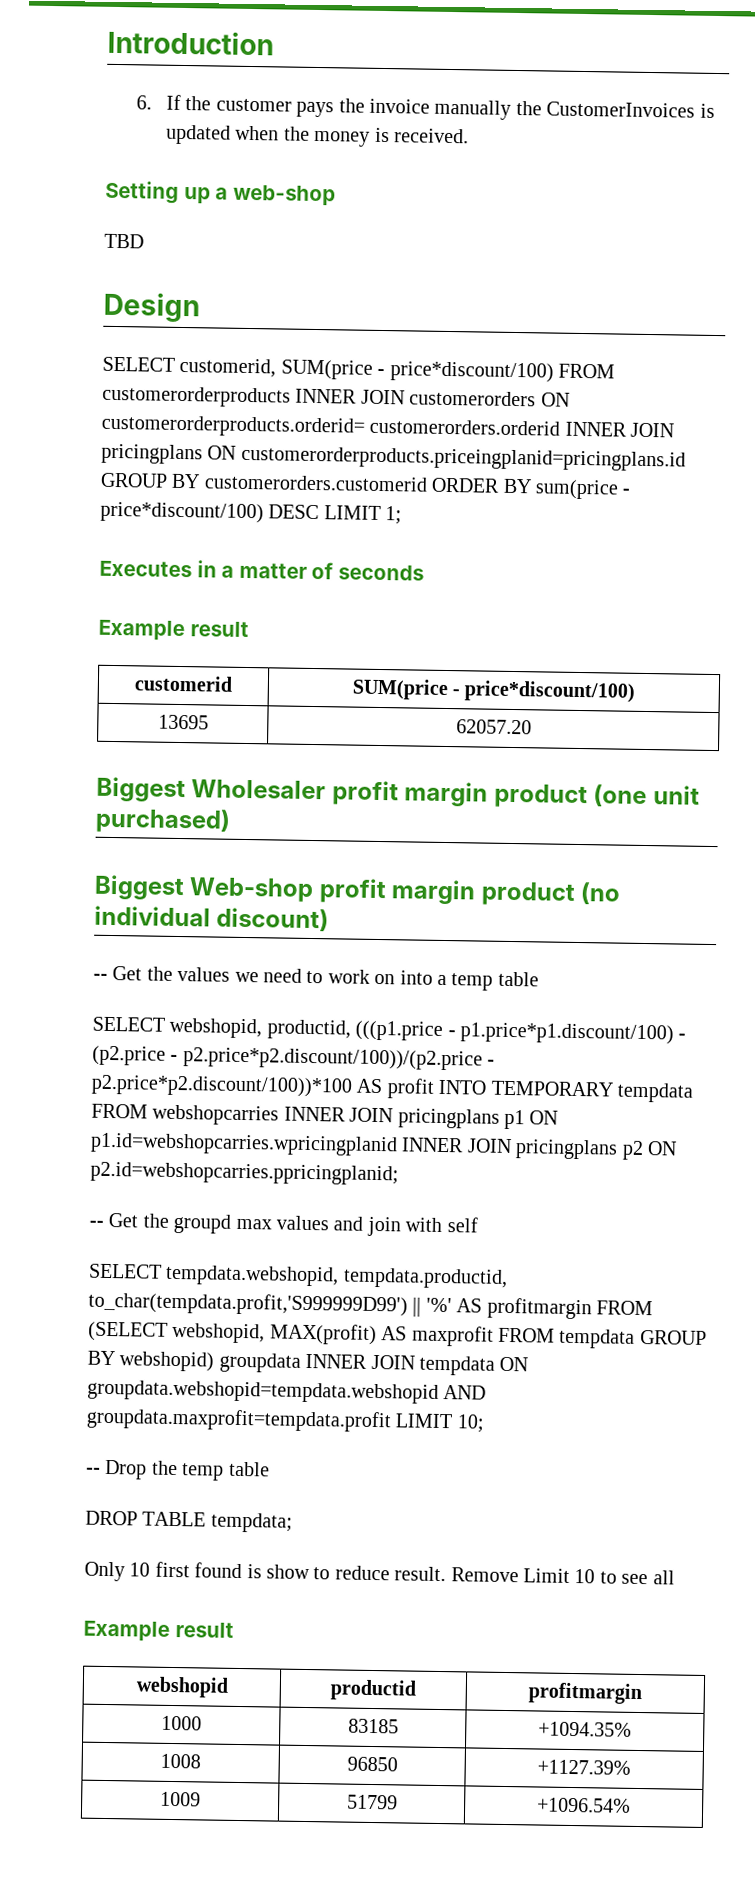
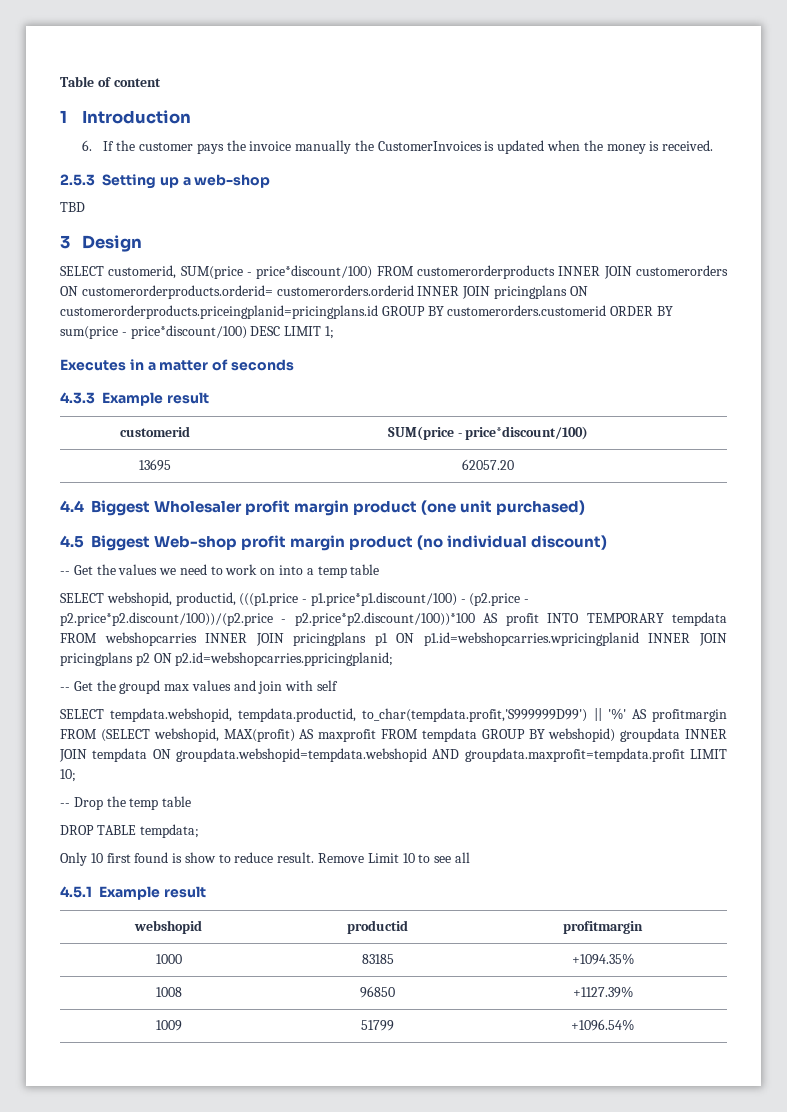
- Introduction
+ Table of content
+ 1 Introduction
- Setting up a web-shop
+ 2.5.3 Setting up a web-shop
- Design
+ 3 Design
  Executes in a matter of seconds
- Example result
+ 4.3.3 Example result
- Biggest Wholesaler profit margin product (one unit purchased)
+ 4.4 Biggest Wholesaler profit margin product (one unit purchased)
- Biggest Web-shop profit margin product (no individual discount)
+ 4.5 Biggest Web-shop profit margin product (no individual discount)
  Remove Limit 10 to see all
- Example result
+ 4.5.1 Example result

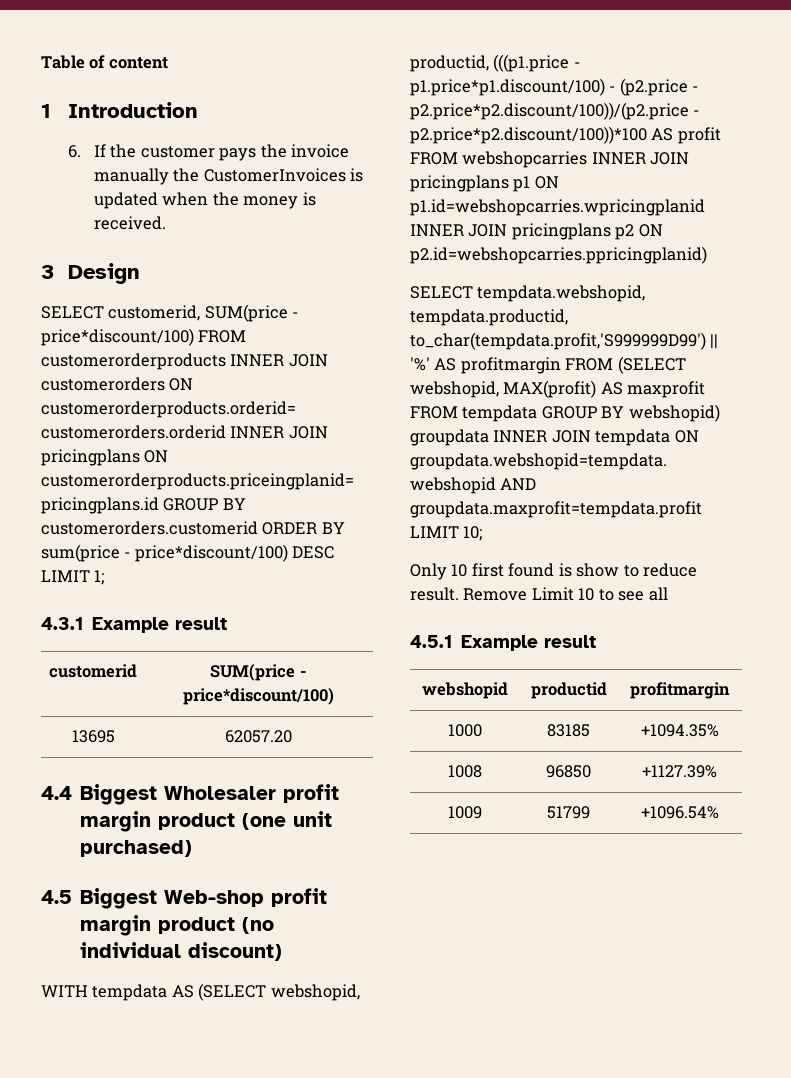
- 2.5.3 Setting up a web-shop
- TBD
- Executes in a matter of seconds
- 4.3.3 Example result
+ 4.3.1 Example result
- -- Get the values we need to work on into a temp table
- SELECT webshopid, productid, (((p1.price - p1.price*p1.discount/100) - (p2.price - p2.price*p2.discount/100))/(p2.price - p2.price*p2.discount/100))*100 AS profit INTO TEMPORARY tempdata FROM webshopcarries INNER JOIN pricingplans p1 ON p1.id=webshopcarries.wpricingplanid INNER JOIN pricingplans p2 ON p2.id=webshopcarries.ppricingplanid;
- -- Get the groupd max values and join with self
+ WITH tempdata AS (SELECT webshopid, productid, (((p1.price - p1.price*p1.discount/100) - (p2.price - p2.price*p2.discount/100))/(p2.price - p2.price*p2.discount/100))*100 AS profit FROM webshopcarries INNER JOIN pricingplans p1 ON p1.id=webshopcarries.wpricingplanid INNER JOIN pricingplans p2 ON p2.id=webshopcarries.ppricingplanid)
- -- Drop the temp table
- DROP TABLE tempdata;

